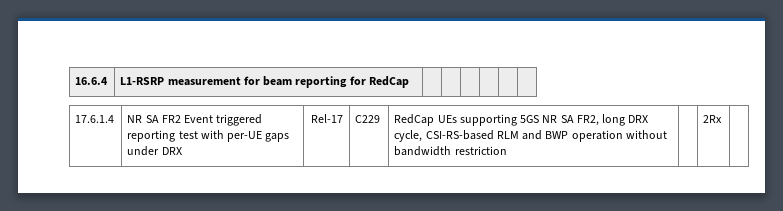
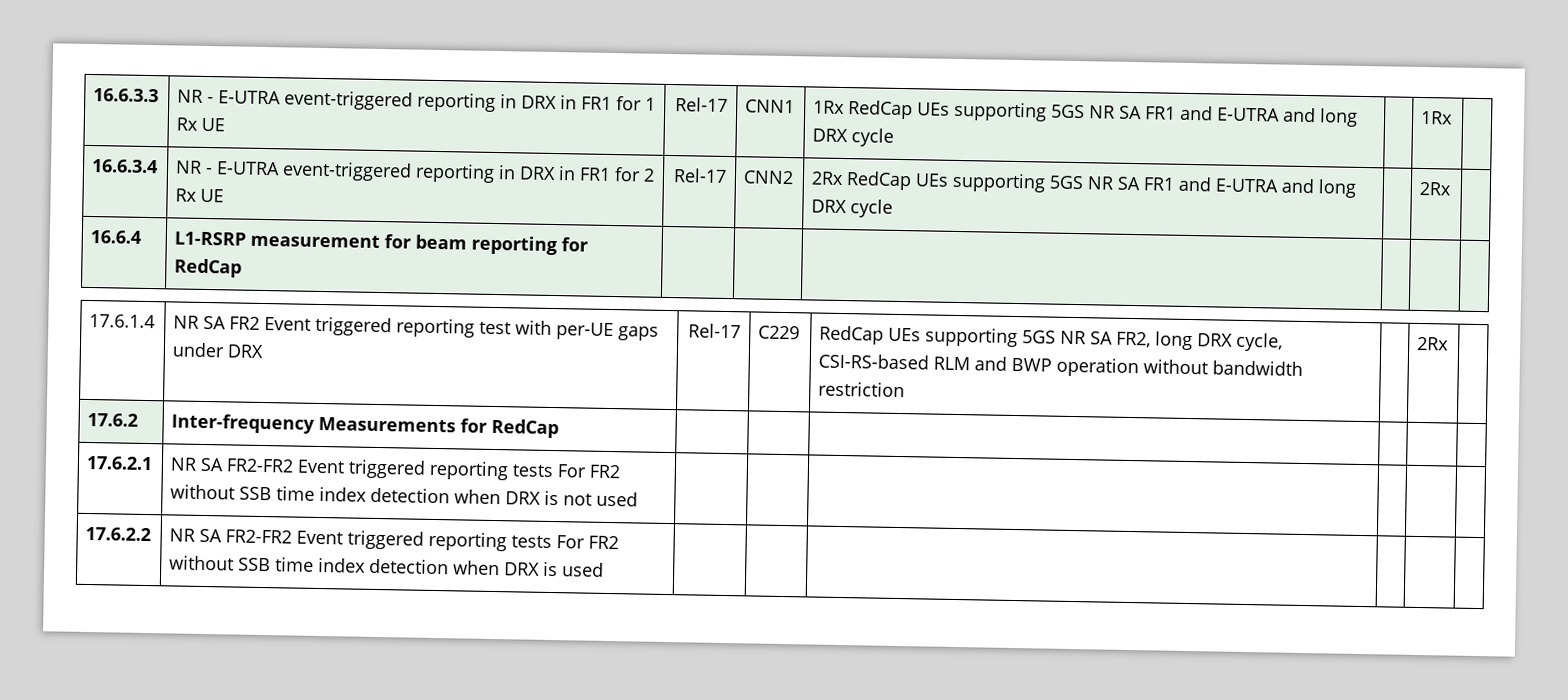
+ 16.6.3.3 | NR - E-UTRA event-triggered reporting in DRX in FR1 for 1 Rx UE | Rel-17 | CNN1 | 1Rx RedCap UEs supporting 5GS NR SA FR1 and E-UTRA and long DRX cycle | | 1Rx |
+ 16.6.3.4 | NR - E-UTRA event-triggered reporting in DRX in FR1 for 2 Rx UE | Rel-17 | CNN2 | 2Rx RedCap UEs supporting 5GS NR SA FR1 and E-UTRA and long DRX cycle | | 2Rx |
+ 17.6.2 | Inter-frequency Measurements for RedCap | | | | | |
+ 17.6.2.1 | NR SA FR2-FR2 Event triggered reporting tests For FR2 without SSB time index detection when DRX is not used | | | | | |
+ 17.6.2.2 | NR SA FR2-FR2 Event triggered reporting tests For FR2 without SSB time index detection when DRX is used | | | | | |

